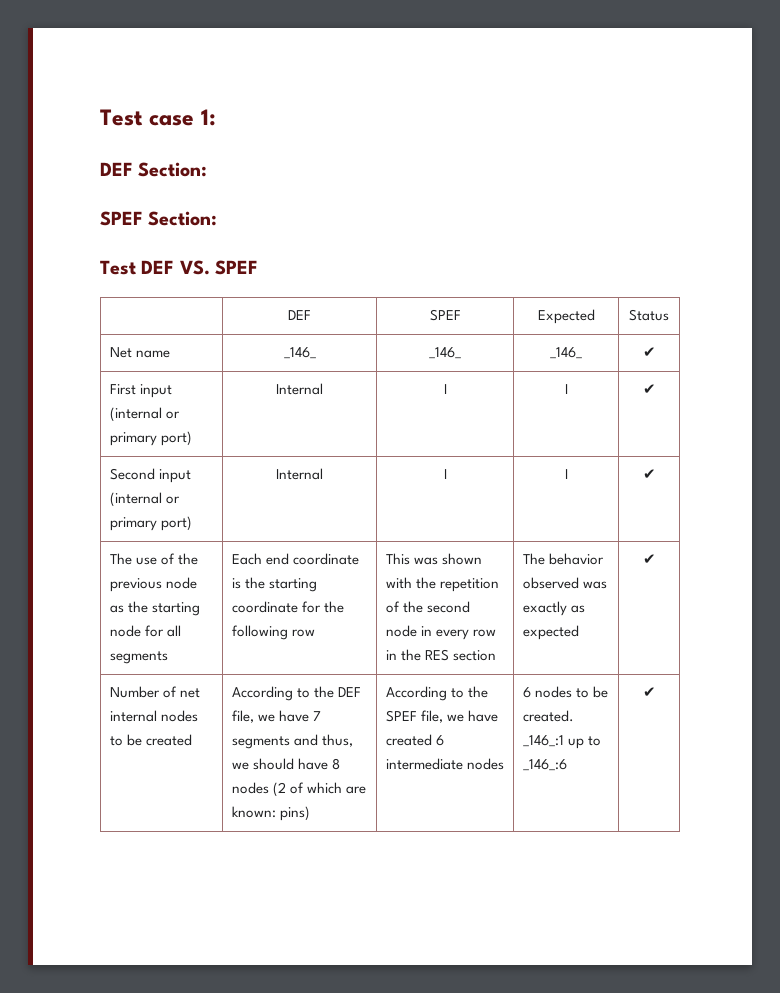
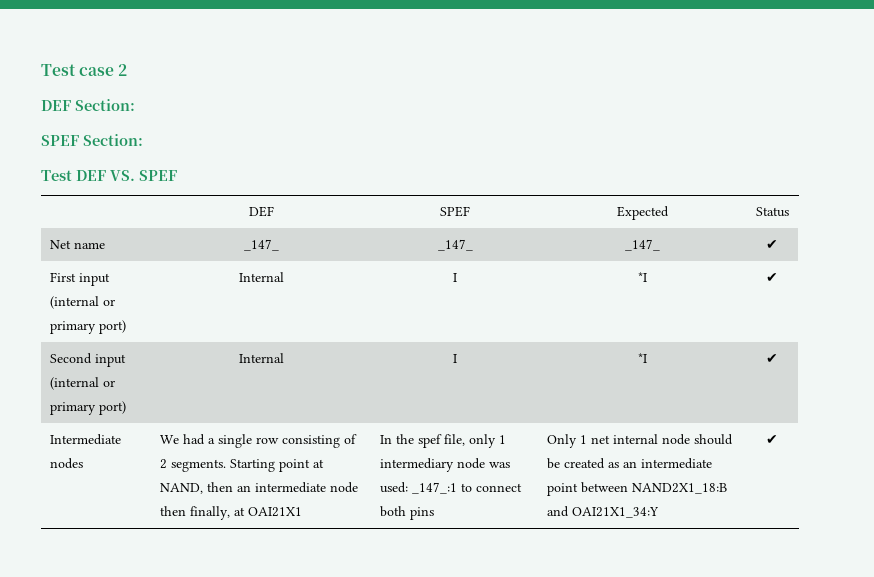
- Test case 1:
+ Test case 2
- Net name | _146_ | _146_ | _146_ | ✔
+ Net name | _147_ | _147_ | _147_ | ✔
- First input (internal or primary port) | Internal | I | I | ✔
+ First input (internal or primary port) | Internal | I | *I | ✔
- Second input (internal or primary port) | Internal | I | I | ✔
- The use of the previous node as the starting node for all segments | Each end coordinate is the starting coordinate for the following row | This was shown with the repetition of the second node in every row in the RES section | The behavior observed was exactly as expected | ✔
- Number of net internal nodes to be created | According to the DEF file, we have 7 segments and thus, we should have 8 nodes (2 of which are known: pins) | According to the SPEF file, we have created 6 intermediate nodes | 6 nodes to be created. _146_:1 up to _146_:6
+ Second input (internal or primary port) | Internal | I | *I | ✔
+ Intermediate nodes | We had a single row consisting of 2 segments. Starting point at NAND, then an intermediate node then finally, at OAI21X1 | In the spef file, only 1 intermediary node was used: _147_:1 to connect both pins | Only 1 net internal node should be created as an intermediate point between NAND2X1_18:B and OAI21X1_34:Y

